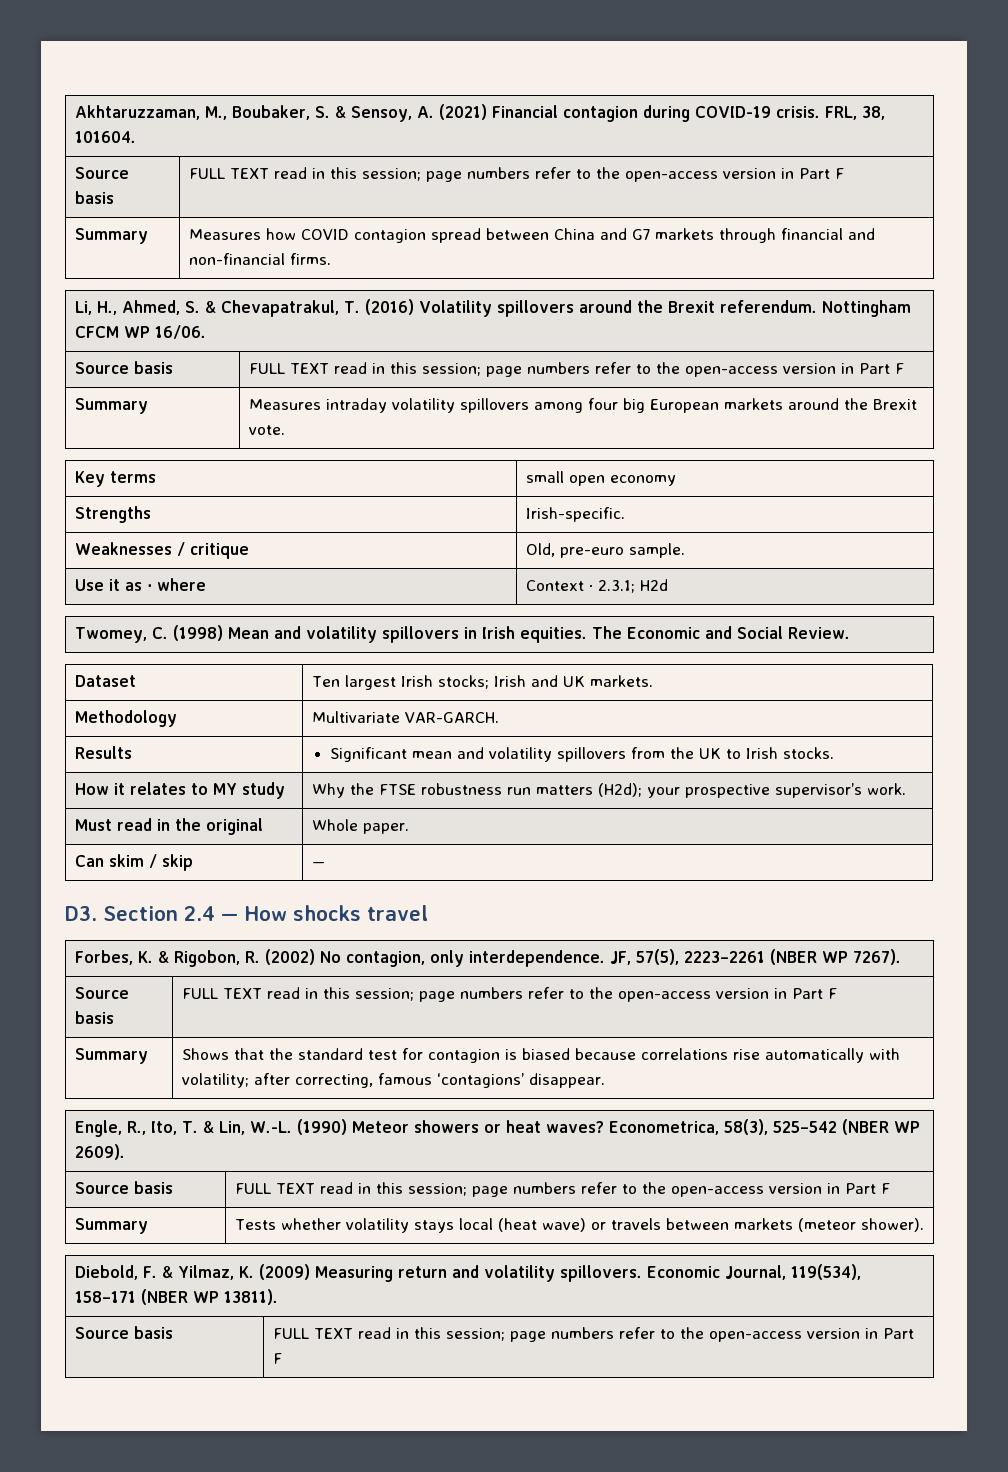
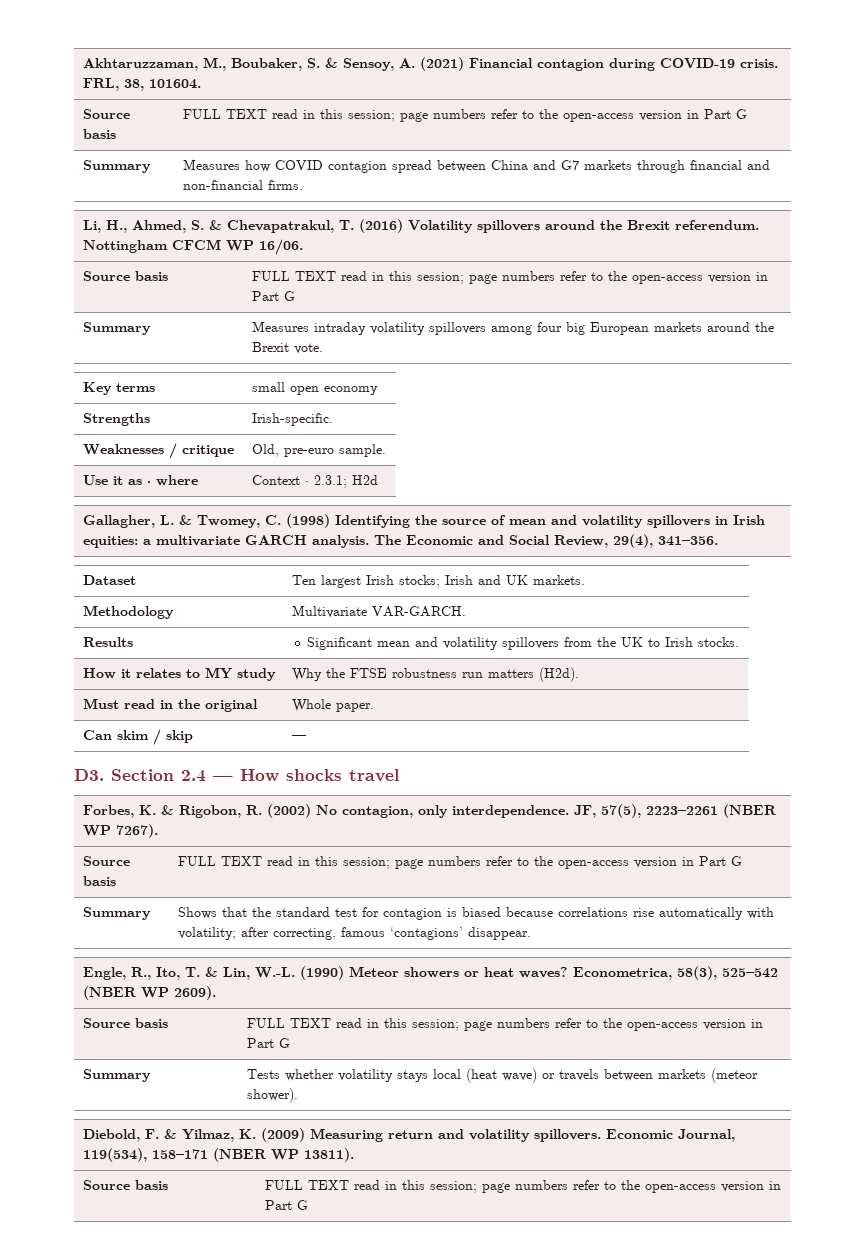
  Akhtaruzzaman, M., Boubaker, S. & Sensoy, A. (2021) Financial contagion during COVID-19 crisis. FRL, 38, 101604.
- Source basis | FULL TEXT read in this session; page numbers refer to the open-access version in Part F
+ Source basis | FULL TEXT read in this session; page numbers refer to the open-access version in Part G
  Li, H., Ahmed, S. & Chevapatrakul, T. (2016) Volatility spillovers around the Brexit referendum. Nottingham CFCM WP 16/06.
- Source basis | FULL TEXT read in this session; page numbers refer to the open-access version in Part F
+ Source basis | FULL TEXT read in this session; page numbers refer to the open-access version in Part G
- Twomey, C. (1998) Mean and volatility spillovers in Irish equities. The Economic and Social Review.
+ Gallagher, L. & Twomey, C. (1998) Identifying the source of mean and volatility spillovers in Irish equities: a multivariate GARCH analysis. The Economic and Social Review, 29(4), 341–356.
- How it relates to MY study | Why the FTSE robustness run matters (H2d); your prospective supervisor’s work.
+ How it relates to MY study | Why the FTSE robustness run matters (H2d).
  Forbes, K. & Rigobon, R. (2002) No contagion, only interdependence. JF, 57(5), 2223–2261 (NBER WP 7267).
- Source basis | FULL TEXT read in this session; page numbers refer to the open-access version in Part F
+ Source basis | FULL TEXT read in this session; page numbers refer to the open-access version in Part G
  Engle, R., Ito, T. & Lin, W.-L. (1990) Meteor showers or heat waves? Econometrica, 58(3), 525–542 (NBER WP 2609).
- Source basis | FULL TEXT read in this session; page numbers refer to the open-access version in Part F
+ Source basis | FULL TEXT read in this session; page numbers refer to the open-access version in Part G
  Diebold, F. & Yilmaz, K. (2009) Measuring return and volatility spillovers. Economic Journal, 119(534), 158–171 (NBER WP 13811).
- Source basis | FULL TEXT read in this session; page numbers refer to the open-access version in Part F
+ Source basis | FULL TEXT read in this session; page numbers refer to the open-access version in Part G

